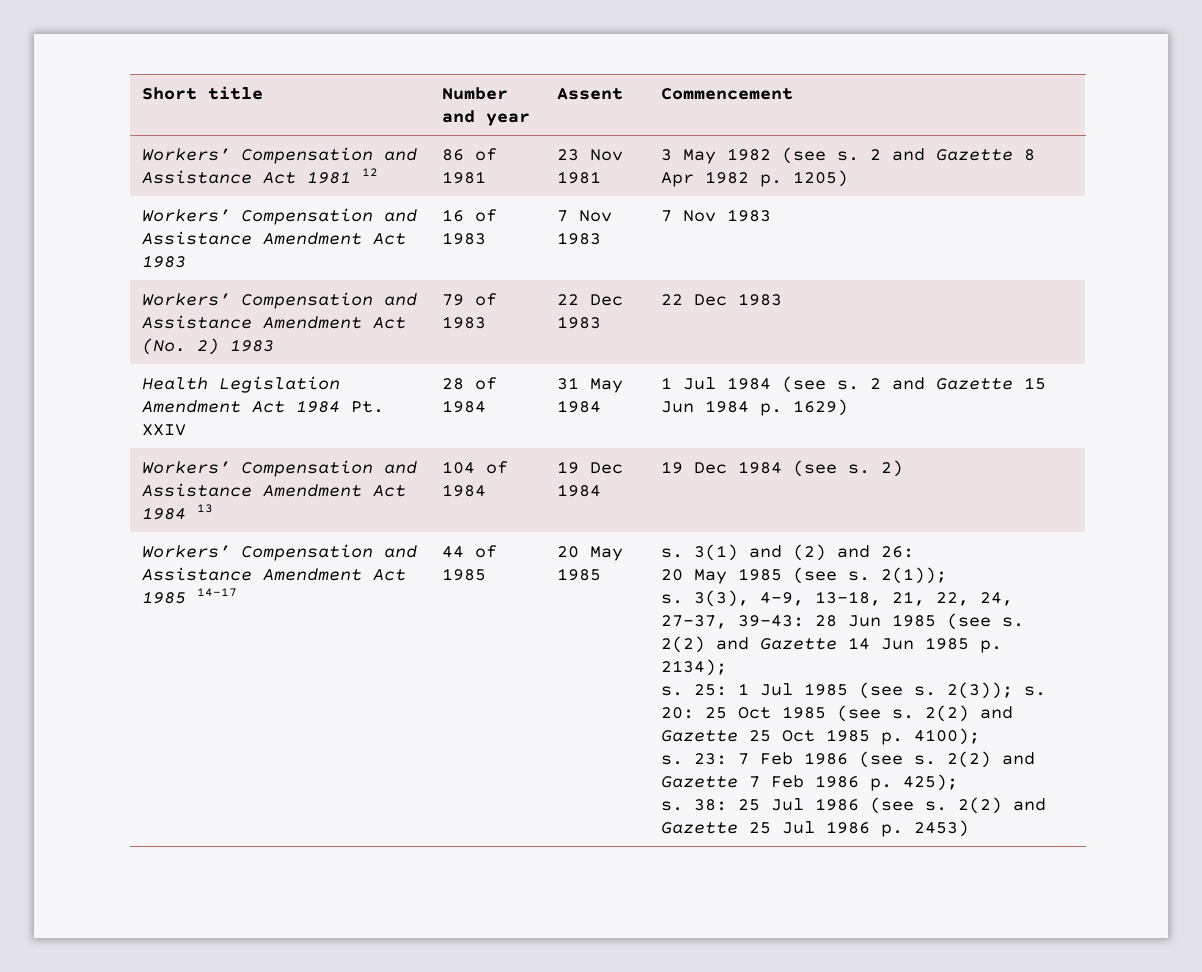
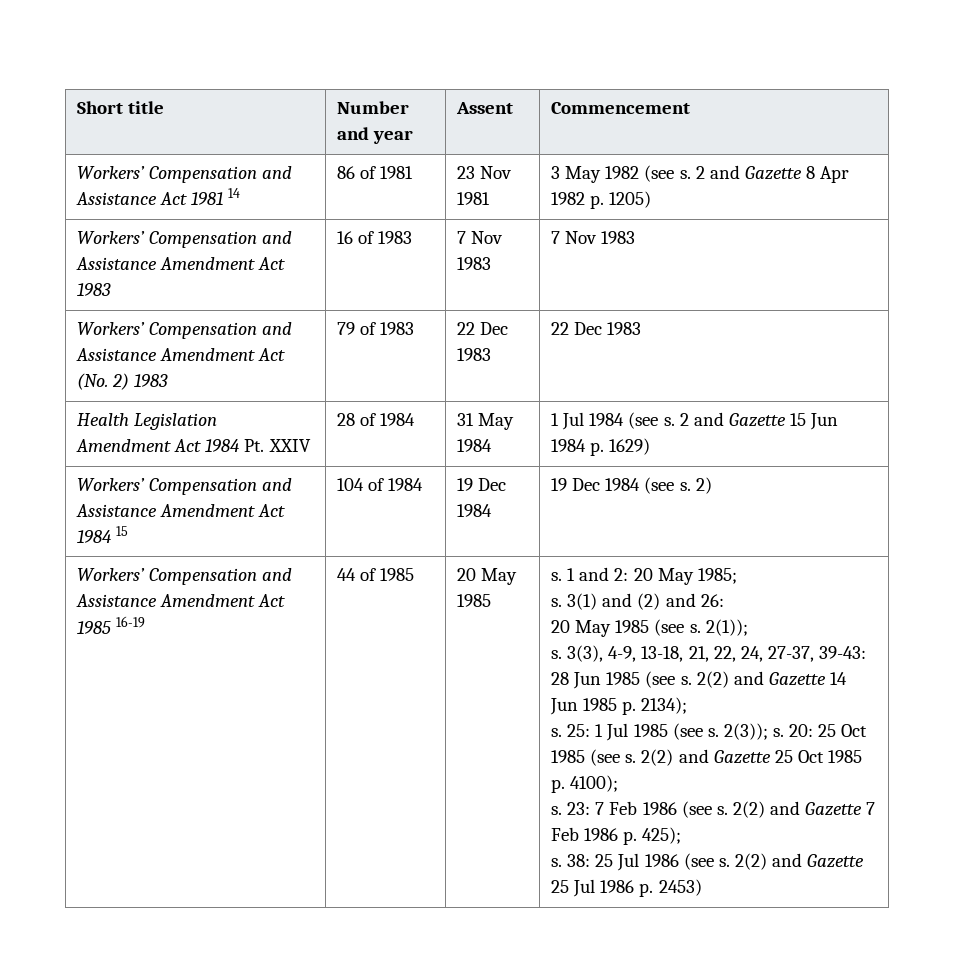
- Workers’ Compensation and Assistance Act 1981 12 | 86 of 1981 | 23 Nov 1981 | 3 May 1982 (see s. 2 and Gazette 8 Apr 1982 p. 1205)
+ Workers’ Compensation and Assistance Act 1981 14 | 86 of 1981 | 23 Nov 1981 | 3 May 1982 (see s. 2 and Gazette 8 Apr 1982 p. 1205)
- Workers’ Compensation and Assistance Amendment Act 1984 13 | 104 of 1984 | 19 Dec 1984 | 19 Dec 1984 (see s. 2)
+ Workers’ Compensation and Assistance Amendment Act 1984 15 | 104 of 1984 | 19 Dec 1984 | 19 Dec 1984 (see s. 2)
- Workers’ Compensation and Assistance Amendment Act 1985 14-17
+ Workers’ Compensation and Assistance Amendment Act 1985 16-19
+ 1 and 2: 20 May 1985;
+ s.

